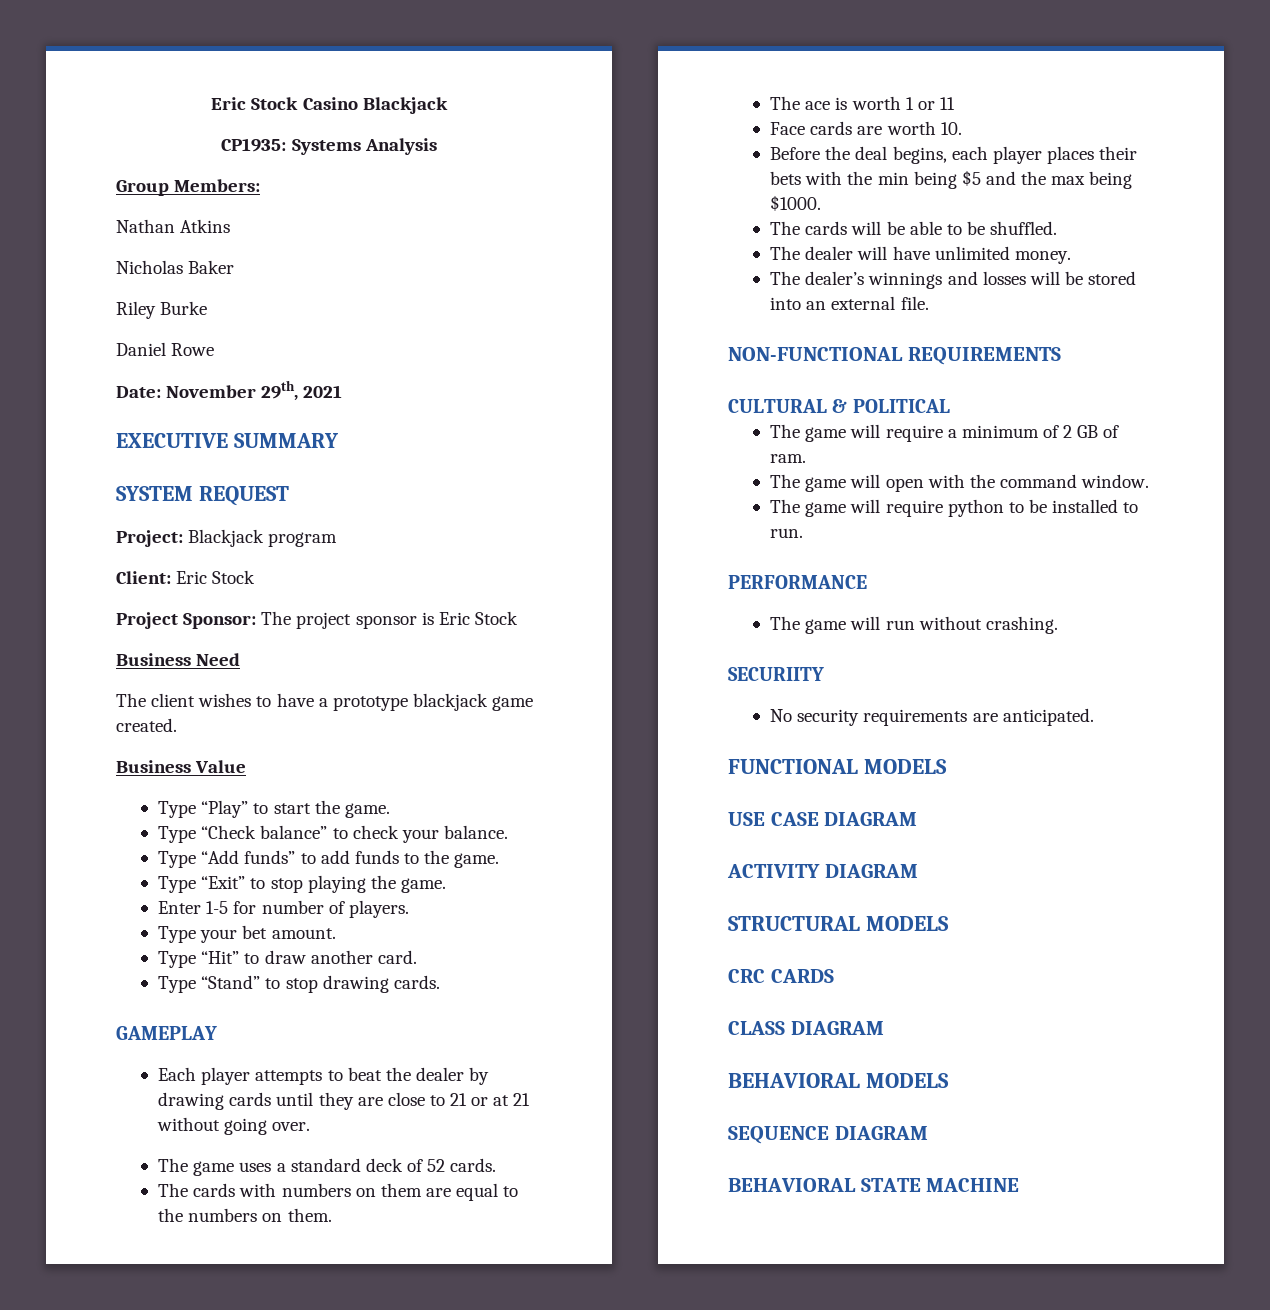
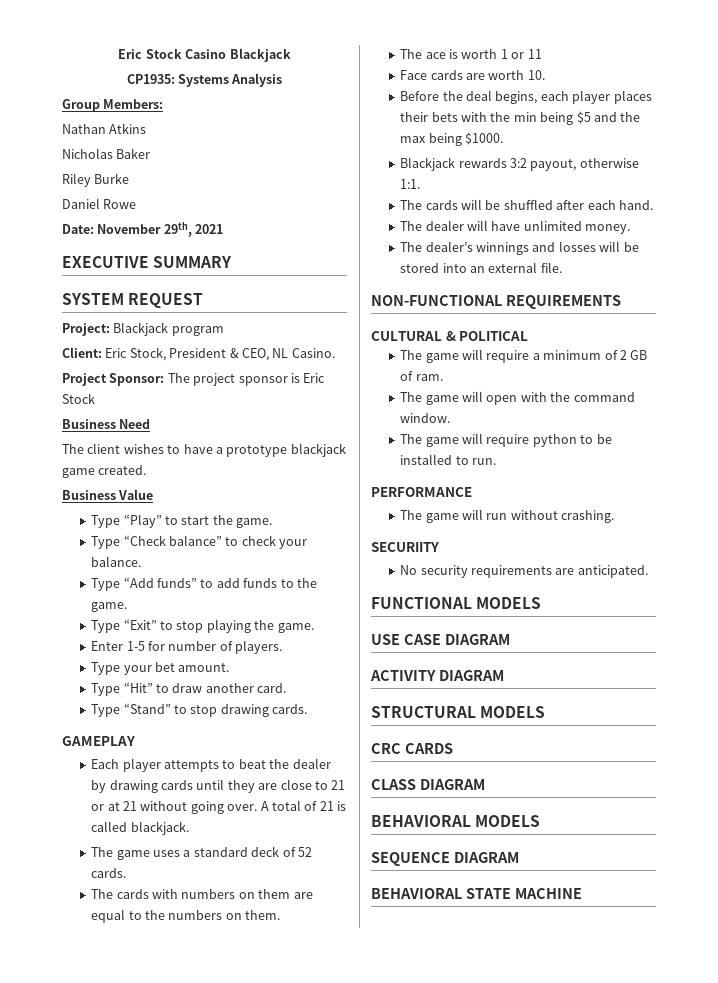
- Client: Eric Stock
+ Client: Eric Stock, President & CEO, NL Casino.
+ A total of 21 is called blackjack.
+ Blackjack rewards 3:2 payout, otherwise 1:1.
- The cards will be able to be shuffled.
+ The cards will be shuffled after each hand.

